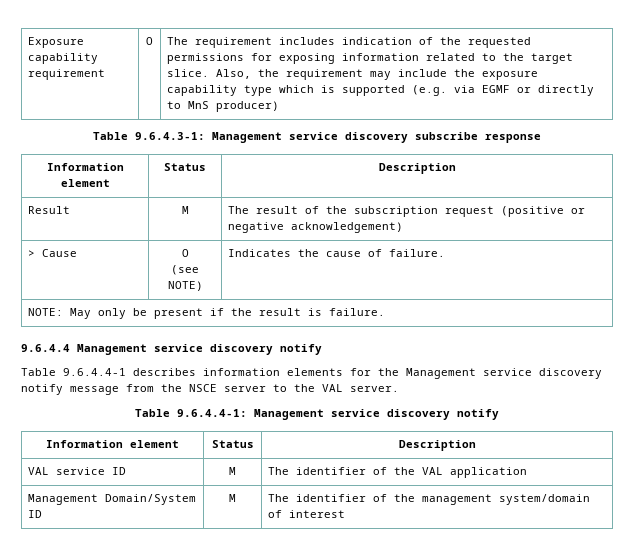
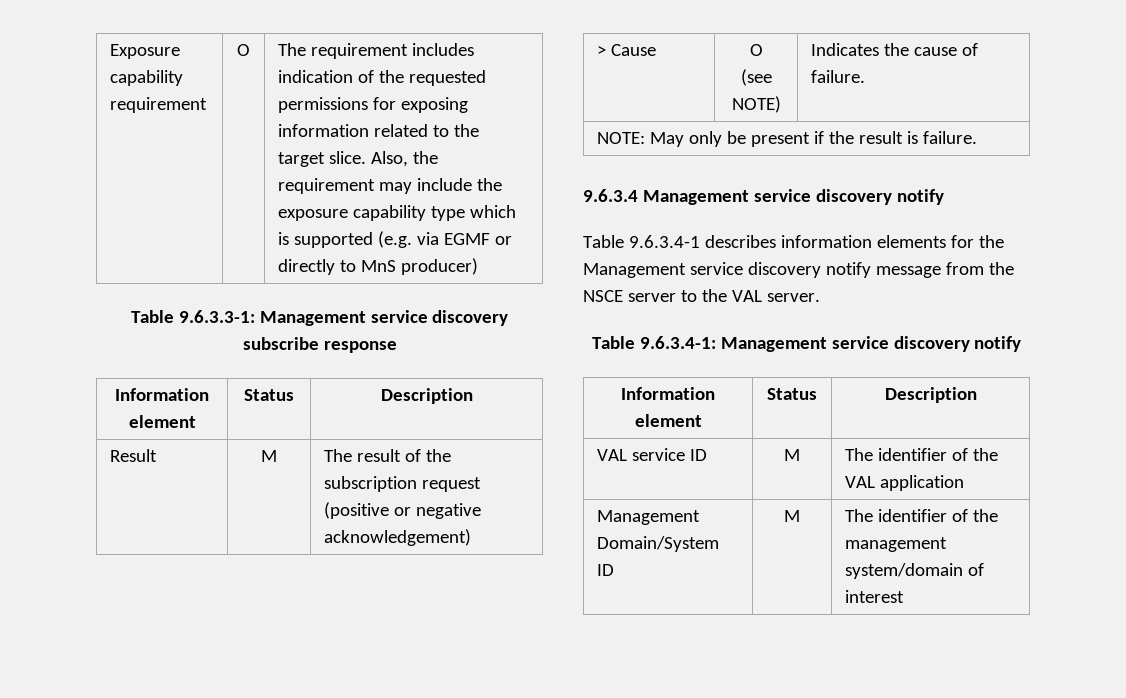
- Table 9.6.4.3-1: Management service discovery subscribe response
+ Table 9.6.3.3-1: Management service discovery subscribe response
- 9.6.4.4 Management service discovery notify
+ 9.6.3.4 Management service discovery notify
- Table 9.6.4.4-1 describes information elements for the Management service discovery notify message from the NSCE server to the VAL server.
+ Table 9.6.3.4-1 describes information elements for the Management service discovery notify message from the NSCE server to the VAL server.
- Table 9.6.4.4-1: Management service discovery notify
+ Table 9.6.3.4-1: Management service discovery notify

